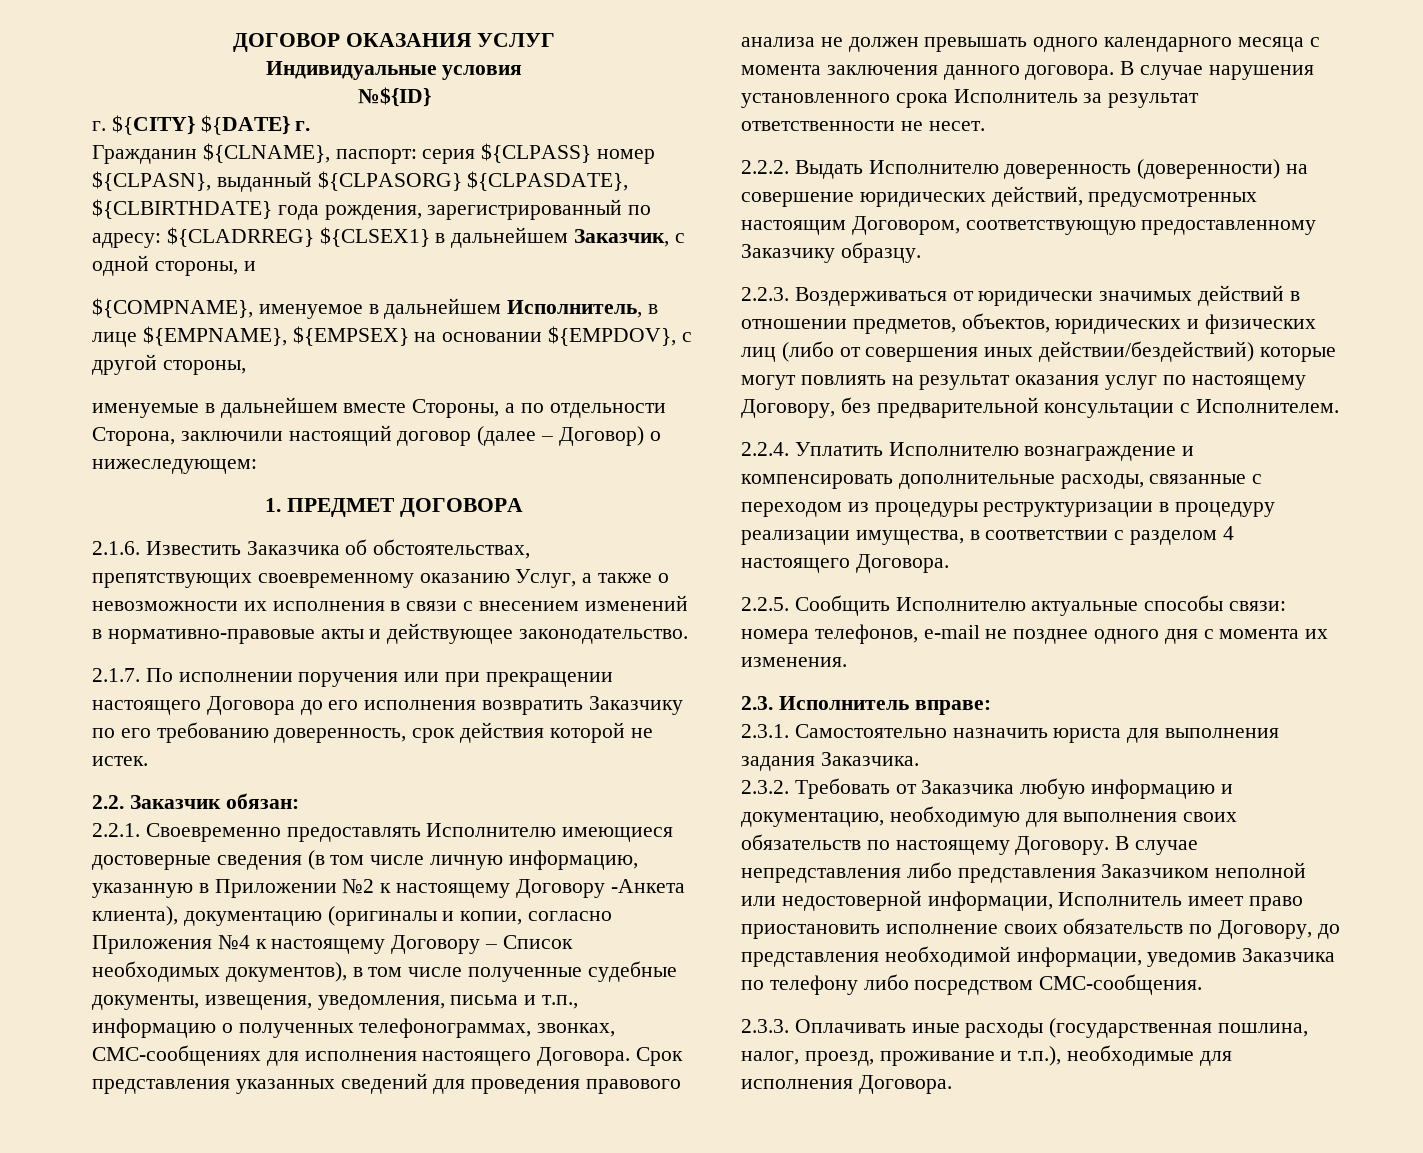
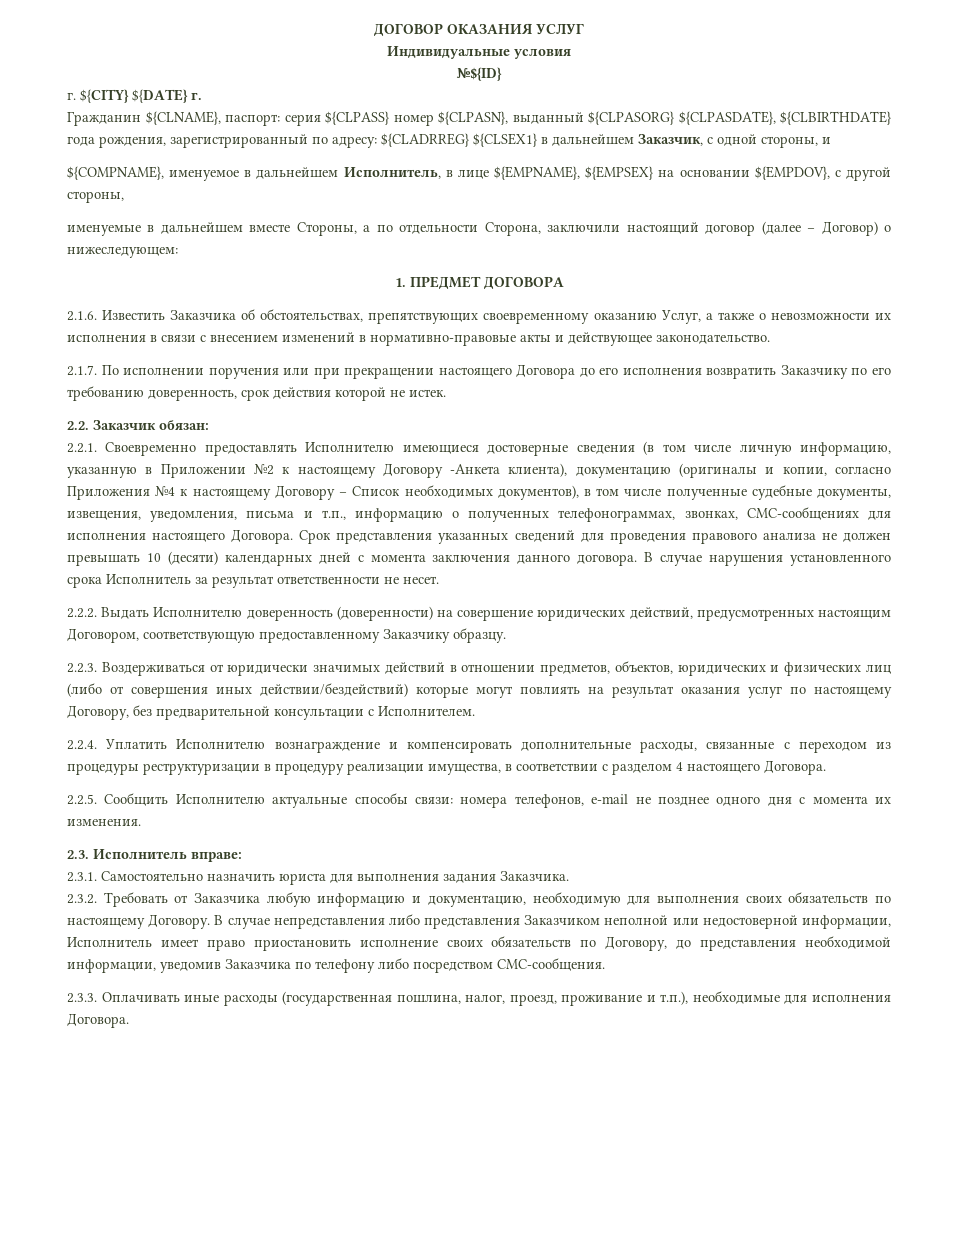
- Срок представления указанных сведений для проведения правового анализа не должен превышать одного календарного месяца с момента заключения данного договора.
+ Срок представления указанных сведений для проведения правового анализа не должен превышать 10 (десяти) календарных дней с момента заключения данного договора.

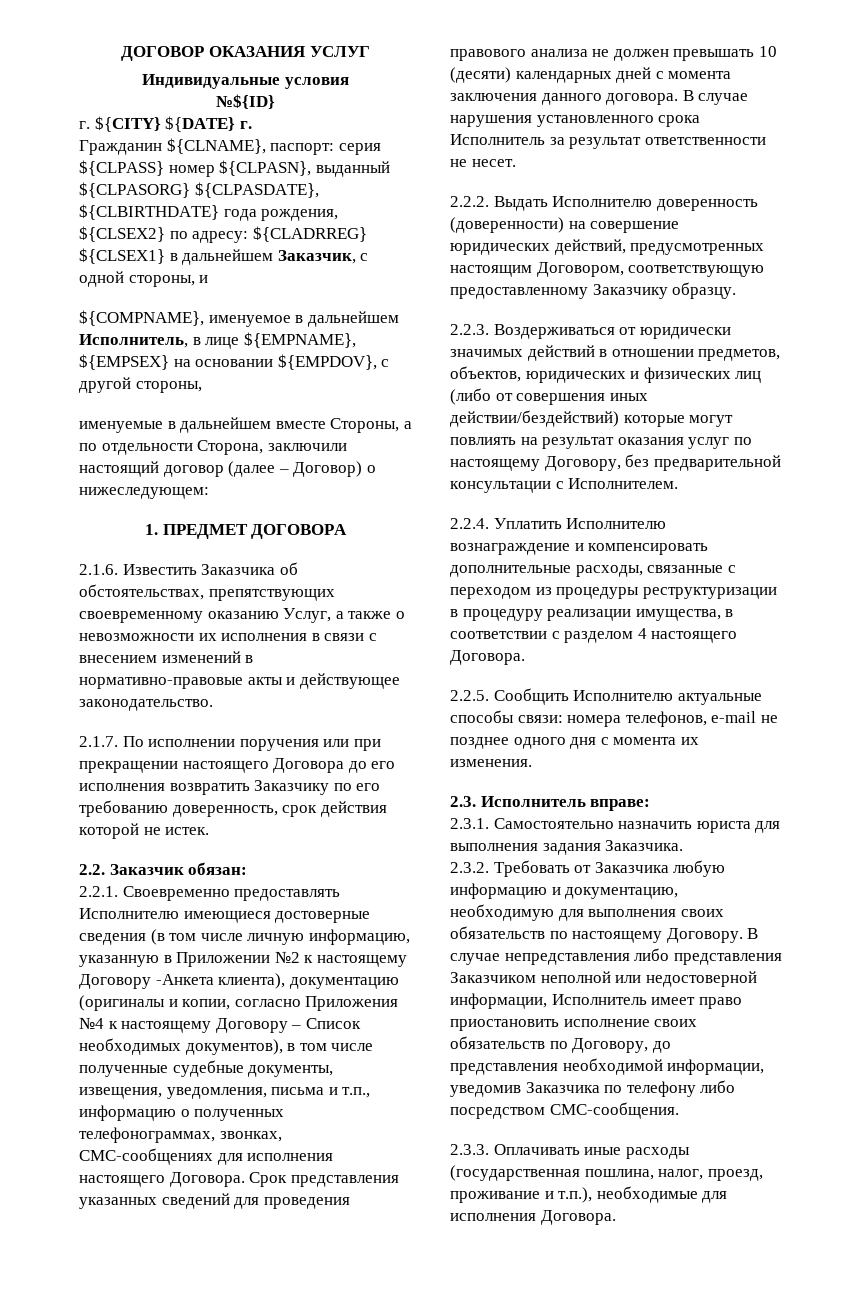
- Гражданин ${CLNAME}, паспорт: серия ${CLPASS} номер ${CLPASN}, выданный ${CLPASORG} ${CLPASDATE}, ${CLBIRTHDATE} года рождения, зарегистрированный по адресу: ${CLADRREG} ${CLSEX1} в дальнейшем Заказчик, с одной стороны, и
+ Гражданин ${CLNAME}, паспорт: серия ${CLPASS} номер ${CLPASN}, выданный ${CLPASORG} ${CLPASDATE}, ${CLBIRTHDATE} года рождения, ${CLSEX2} по адресу: ${CLADRREG} ${CLSEX1} в дальнейшем Заказчик, с одной стороны, и

